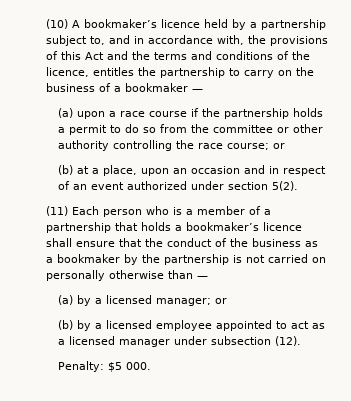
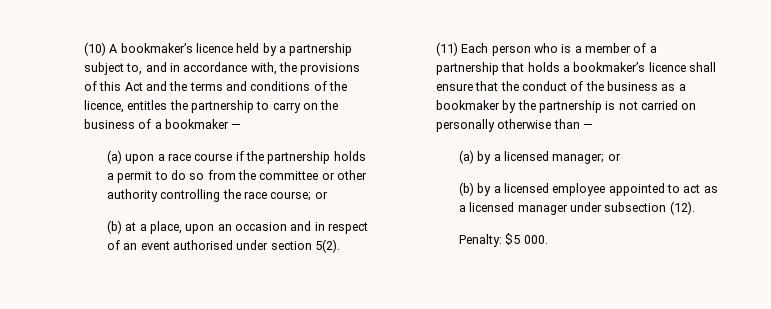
- (b) at a place, upon an occasion and in respect of an event authorized under section 5(2).
+ (b) at a place, upon an occasion and in respect of an event authorised under section 5(2).

